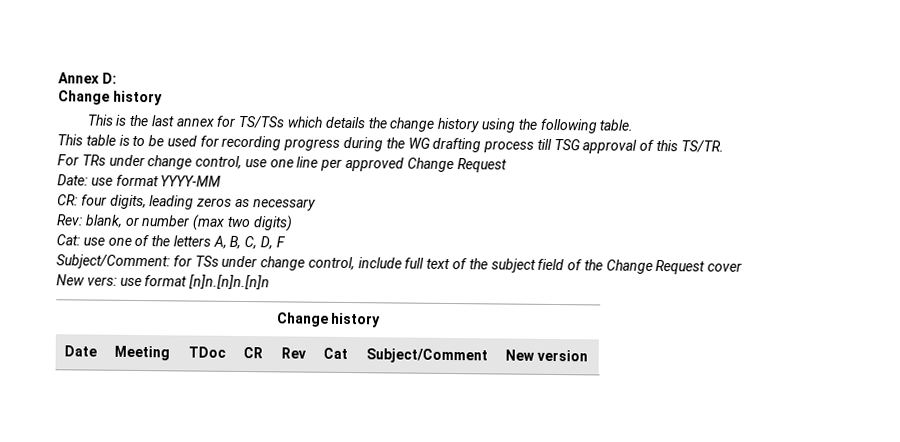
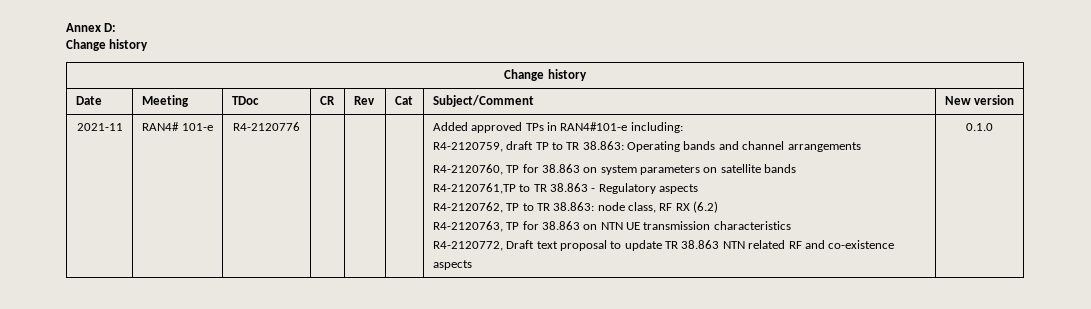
- This is the last annex for TS/TSs which details the change history using the following table.
- This table is to be used for recording progress during the WG drafting process till TSG approval of this TS/TR.
- For TRs under change control, use one line per approved Change Request
- Date: use format YYYY-MM
- CR: four digits, leading zeros as necessary
- Rev: blank, or number (max two digits)
- Cat: use one of the letters A, B, C, D, F
- Subject/Comment: for TSs under change control, include full text of the subject field of the Change Request cover
- New vers: use format [n]n.[n]n.[n]n
+ 2021-11 | RAN4# 101-e | R4-2120776 | | | | Added approved TPs in RAN4#101-e including:
+ R4-2120759, draft TP to TR 38.863: Operating bands and channel arrangements
+ R4-2120760, TP for 38.863 on system parameters on satellite bands
+ R4-2120761,TP to TR 38.863 - Regulatory aspects
+ R4-2120762, TP to TR 38.863: node class, RF RX (6.2)
+ R4-2120763, TP for 38.863 on NTN UE transmission characteristics
+ R4-2120772, Draft text proposal to update TR 38.863 NTN related RF and co-existence aspects | 0.1.0

